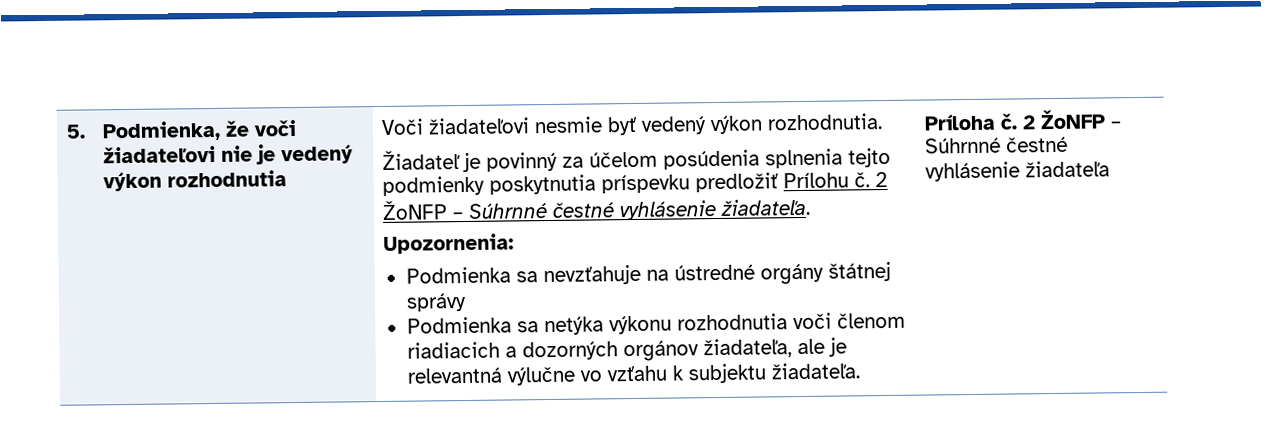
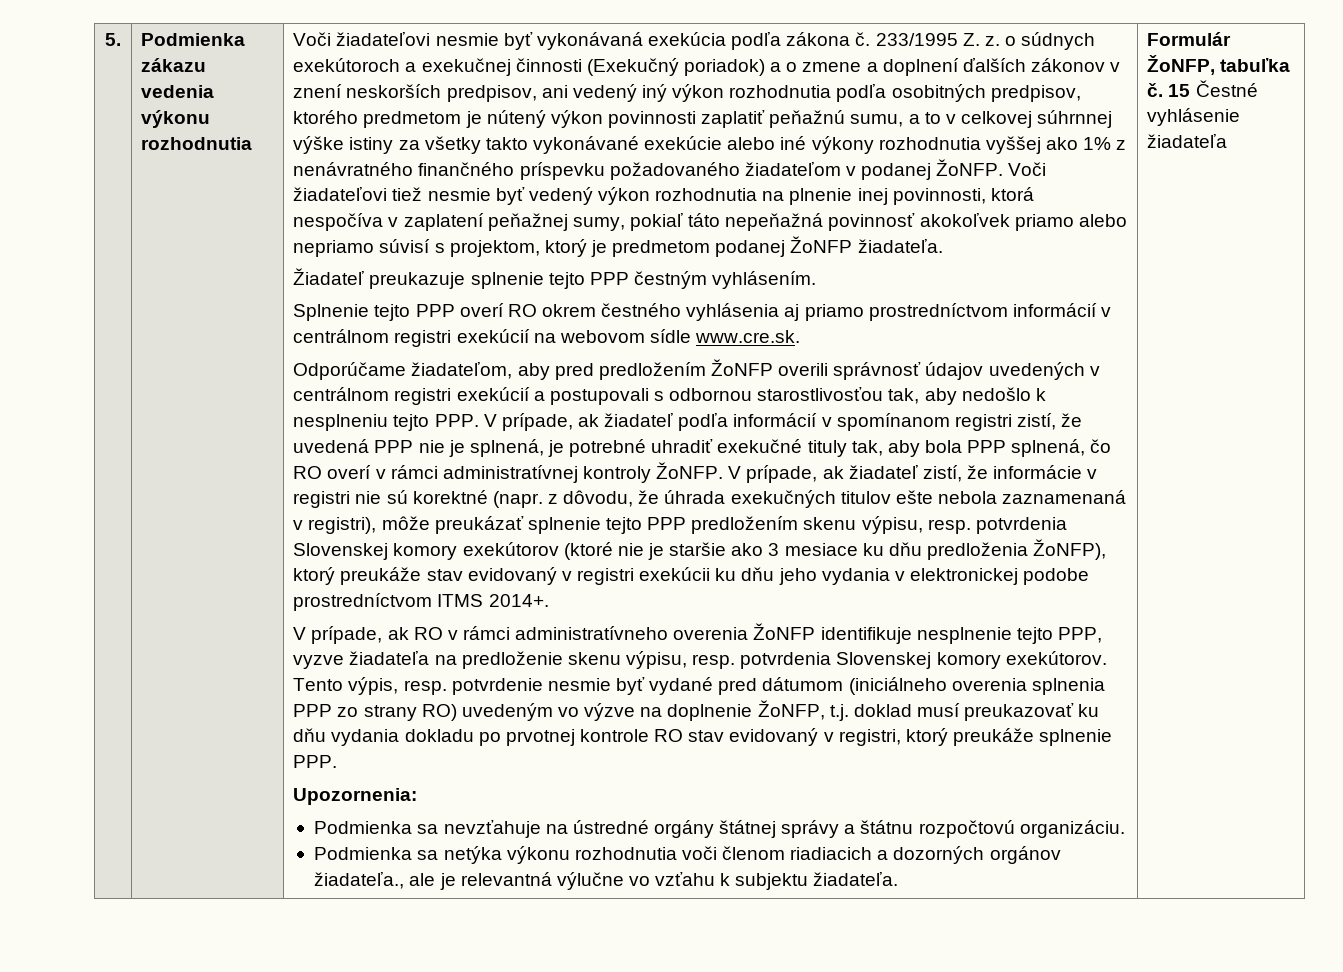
- Podmienka, že voči žiadateľovi nie je vedený výkon rozhodnutia
+ Podmienka zákazu vedenia výkonu rozhodnutia
- Voči žiadateľovi nesmie byť vedený výkon rozhodnutia.
- Žiadateľ je povinný za účelom posúdenia splnenia tejto podmienky poskytnutia príspevku predložiť Prílohu č. 2 ŽoNFP – Súhrnné čestné vyhlásenie žiadateľa.
+ Voči žiadateľovi nesmie byť vykonávaná exekúcia podľa zákona č. 233/1995 Z. z. o súdnych exekútoroch a exekučnej činnosti (Exekučný poriadok) a o zmene a doplnení ďalších zákonov v znení neskorších predpisov, ani vedený iný výkon rozhodnutia podľa osobitných predpisov, ktorého predmetom je nútený výkon povinnosti zaplatiť peňažnú sumu, a to v celkovej súhrnnej výške istiny za všetky takto vykonávané exekúcie alebo iné výkony rozhodnutia vyššej ako 1% z nenávratného finančného príspevku požadovaného žiadateľom v podanej ŽoNFP. Voči žiadateľovi tiež nesmie byť vedený výkon rozhodnutia na plnenie inej povinnosti, ktorá nespočíva v zaplatení peňažnej sumy, pokiaľ táto nepeňažná povinnosť akokoľvek priamo alebo nepriamo súvisí s projektom, ktorý je predmetom podanej ŽoNFP žiadateľa.
+ Žiadateľ preukazuje splnenie tejto PPP čestným vyhlásením.
+ Splnenie tejto PPP overí RO okrem čestného vyhlásenia aj priamo prostredníctvom informácií v centrálnom registri exekúcií na webovom sídle www.cre.sk.
+ Odporúčame žiadateľom, aby pred predložením ŽoNFP overili správnosť údajov uvedených v centrálnom registri exekúcií a postupovali s odbornou starostlivosťou tak, aby nedošlo k nesplneniu tejto PPP. V prípade, ak žiadateľ podľa informácií v spomínanom registri zistí, že uvedená PPP nie je splnená, je potrebné uhradiť exekučné tituly tak, aby bola PPP splnená, čo RO overí v rámci administratívnej kontroly ŽoNFP. V prípade, ak žiadateľ zistí, že informácie v registri nie sú korektné (napr. z dôvodu, že úhrada exekučných titulov ešte nebola zaznamenaná v registri), môže preukázať splnenie tejto PPP predložením skenu výpisu, resp. potvrdenia Slovenskej komory exekútorov (ktoré nie je staršie ako 3 mesiace ku dňu predloženia ŽoNFP), ktorý preukáže stav evidovaný v registri exekúcii ku dňu jeho vydania v elektronickej podobe prostredníctvom ITMS 2014+.
+ V prípade, ak RO v rámci administratívneho overenia ŽoNFP identifikuje nesplnenie tejto PPP, vyzve žiadateľa na predloženie skenu výpisu, resp. potvrdenia Slovenskej komory exekútorov. Tento výpis, resp. potvrdenie nesmie byť vydané pred dátumom (iniciálneho overenia splnenia PPP zo strany RO) uvedeným vo výzve na doplnenie ŽoNFP, t.j. doklad musí preukazovať ku dňu vydania dokladu po prvotnej kontrole RO stav evidovaný v registri, ktorý preukáže splnenie PPP.
- Podmienka sa nevzťahuje na ústredné orgány štátnej správy
+ Podmienka sa nevzťahuje na ústredné orgány štátnej správy a štátnu rozpočtovú organizáciu.
- Podmienka sa netýka výkonu rozhodnutia voči členom riadiacich a dozorných orgánov žiadateľa, ale je relevantná výlučne vo vzťahu k subjektu žiadateľa.
+ Podmienka sa netýka výkonu rozhodnutia voči členom riadiacich a dozorných orgánov žiadateľa., ale je relevantná výlučne vo vzťahu k subjektu žiadateľa.
- Príloha č. 2 ŽoNFP – Súhrnné čestné vyhlásenie žiadateľa
+ Formulár ŽoNFP, tabuľka č. 15 Čestné vyhlásenie žiadateľa

